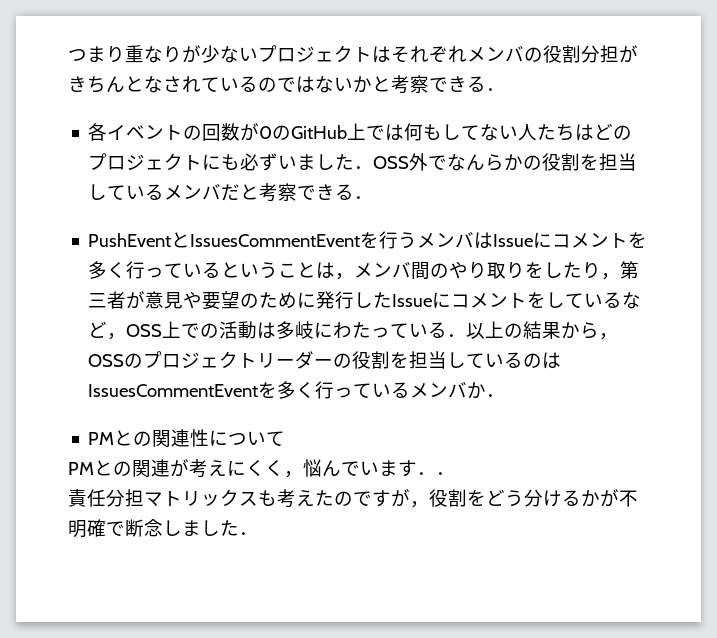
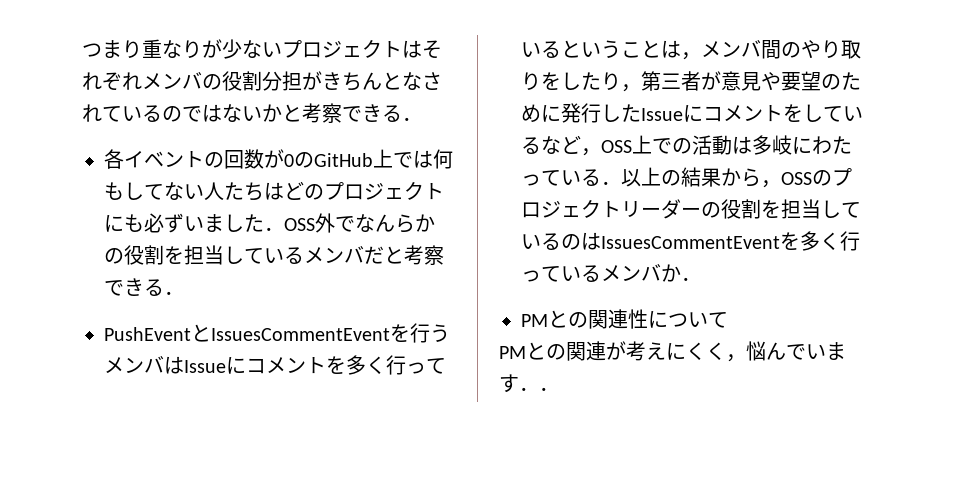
- 責任分担マトリックスも考えたのですが，役割をどう分けるかが不明確で断念しました．

